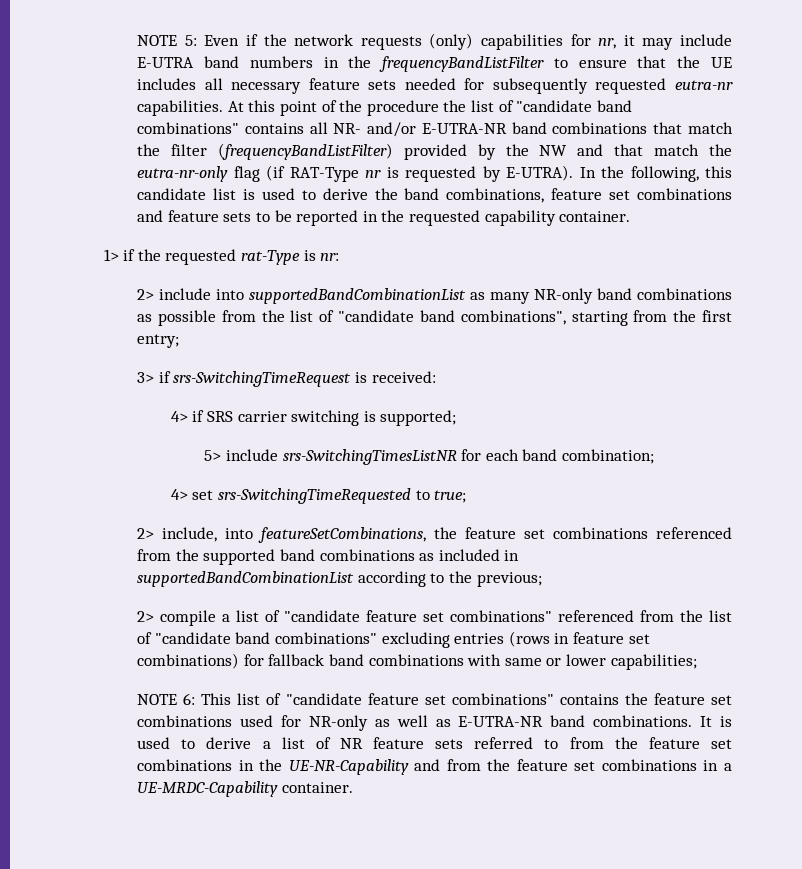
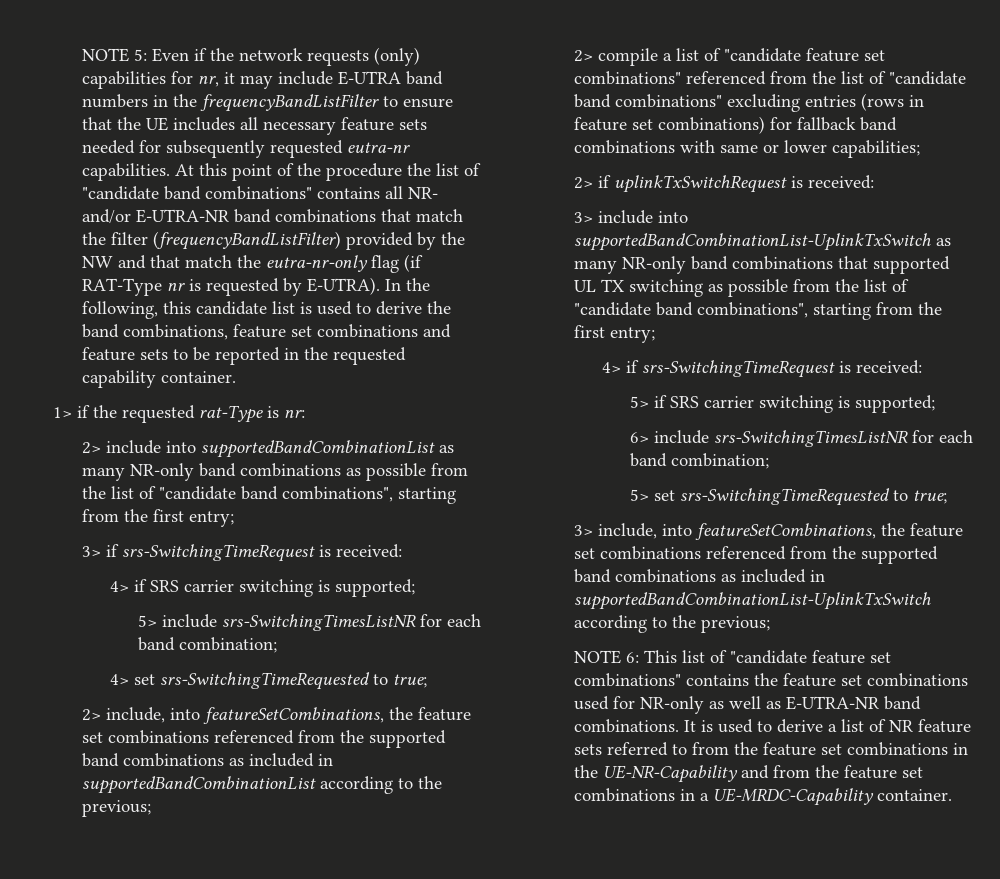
+ 2> if uplinkTxSwitchRequest is received:
+ 3> include into supportedBandCombinationList-UplinkTxSwitch as many NR-only band combinations that supported UL TX switching as possible from the list of "candidate band combinations", starting from the first entry;
+ 4> if srs-SwitchingTimeRequest is received:
+ 5> if SRS carrier switching is supported;
+ 6> include srs-SwitchingTimesListNR for each band combination;
+ 5> set srs-SwitchingTimeRequested to true;
+ 3> include, into featureSetCombinations, the feature set combinations referenced from the supported band combinations as included in supportedBandCombinationList-UplinkTxSwitch according to the previous;

